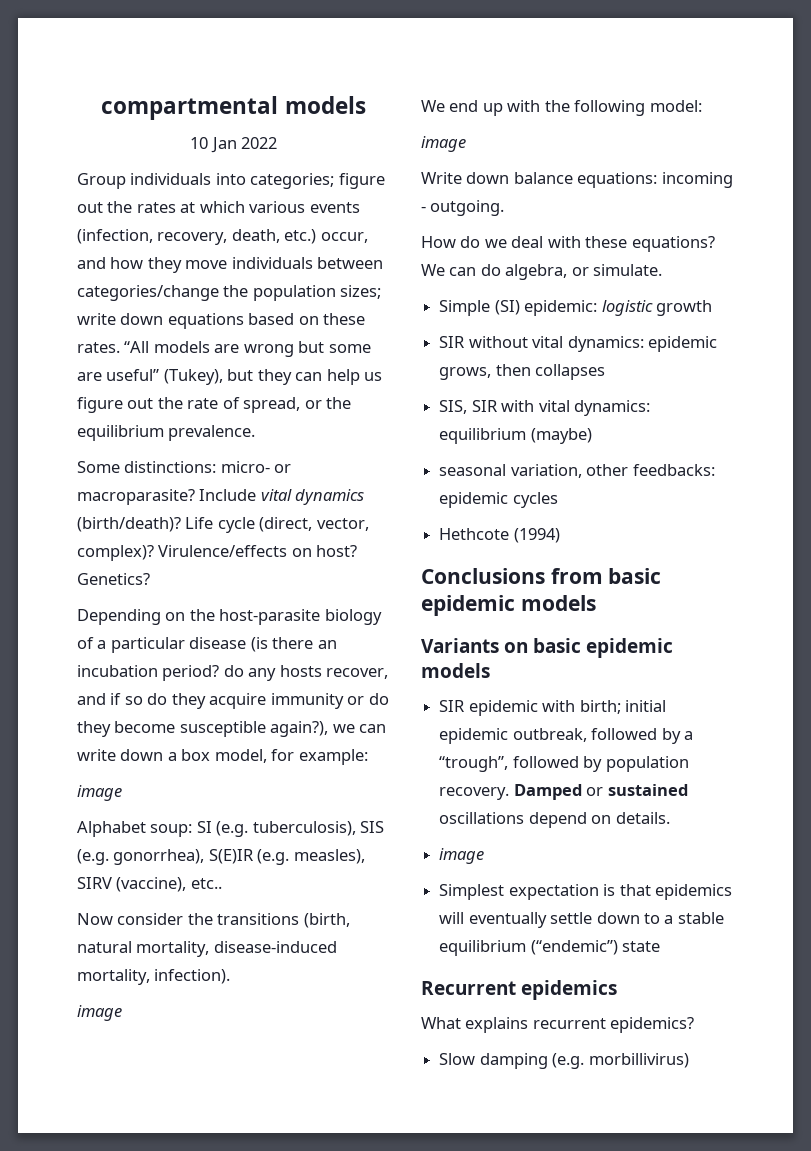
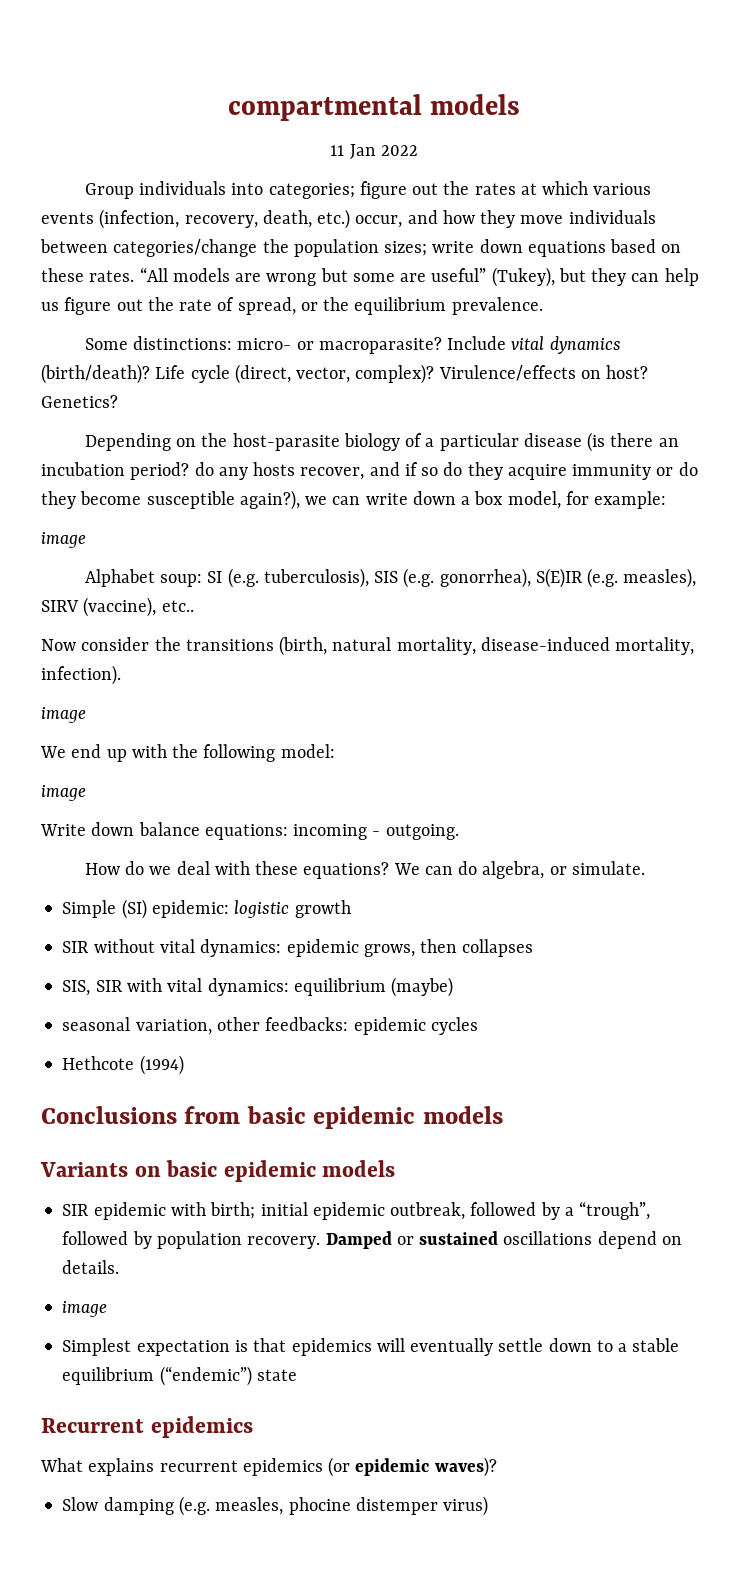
- 10 Jan 2022
+ 11 Jan 2022
- What explains recurrent epidemics?
+ What explains recurrent epidemics (or epidemic waves)?
- Slow damping (e.g. morbillivirus)
+ Slow damping (e.g. measles, phocine distemper virus)

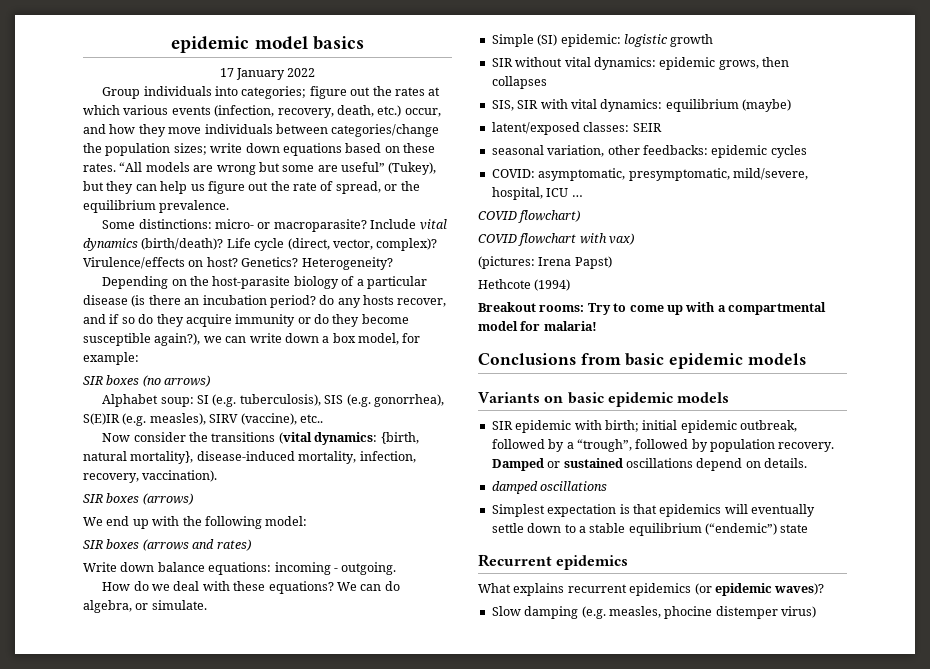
- compartmental models
- 11 Jan 2022
+ epidemic model basics
+ 17 January 2022
+ Heterogeneity?
  Depending on the host-parasite biology of a particular disease (is there an incubation period? do any hosts recover, and if so do they acquire immunity or do they become susceptible again?), we can write down a box model, for example:
- image
+ SIR boxes (no arrows)
- Now consider the transitions (birth, natural mortality, disease-induced mortality, infection).
- image
+ Now consider the transitions (vital dynamics: {birth, natural mortality}, disease-induced mortality, infection, recovery, vaccination).
+ SIR boxes (arrows)
  We end up with the following model:
- image
+ SIR boxes (arrows and rates)
+ latent/exposed classes: SEIR
+ COVID: asymptomatic, presymptomatic, mild/severe, hospital, ICU …
+ COVID flowchart)
+ COVID flowchart with vax)
+ (pictures: Irena Papst)
  Hethcote (1994)
+ Breakout rooms: Try to come up with a compartmental model for malaria!
  Damped or sustained oscillations depend on details.
- image
+ damped oscillations

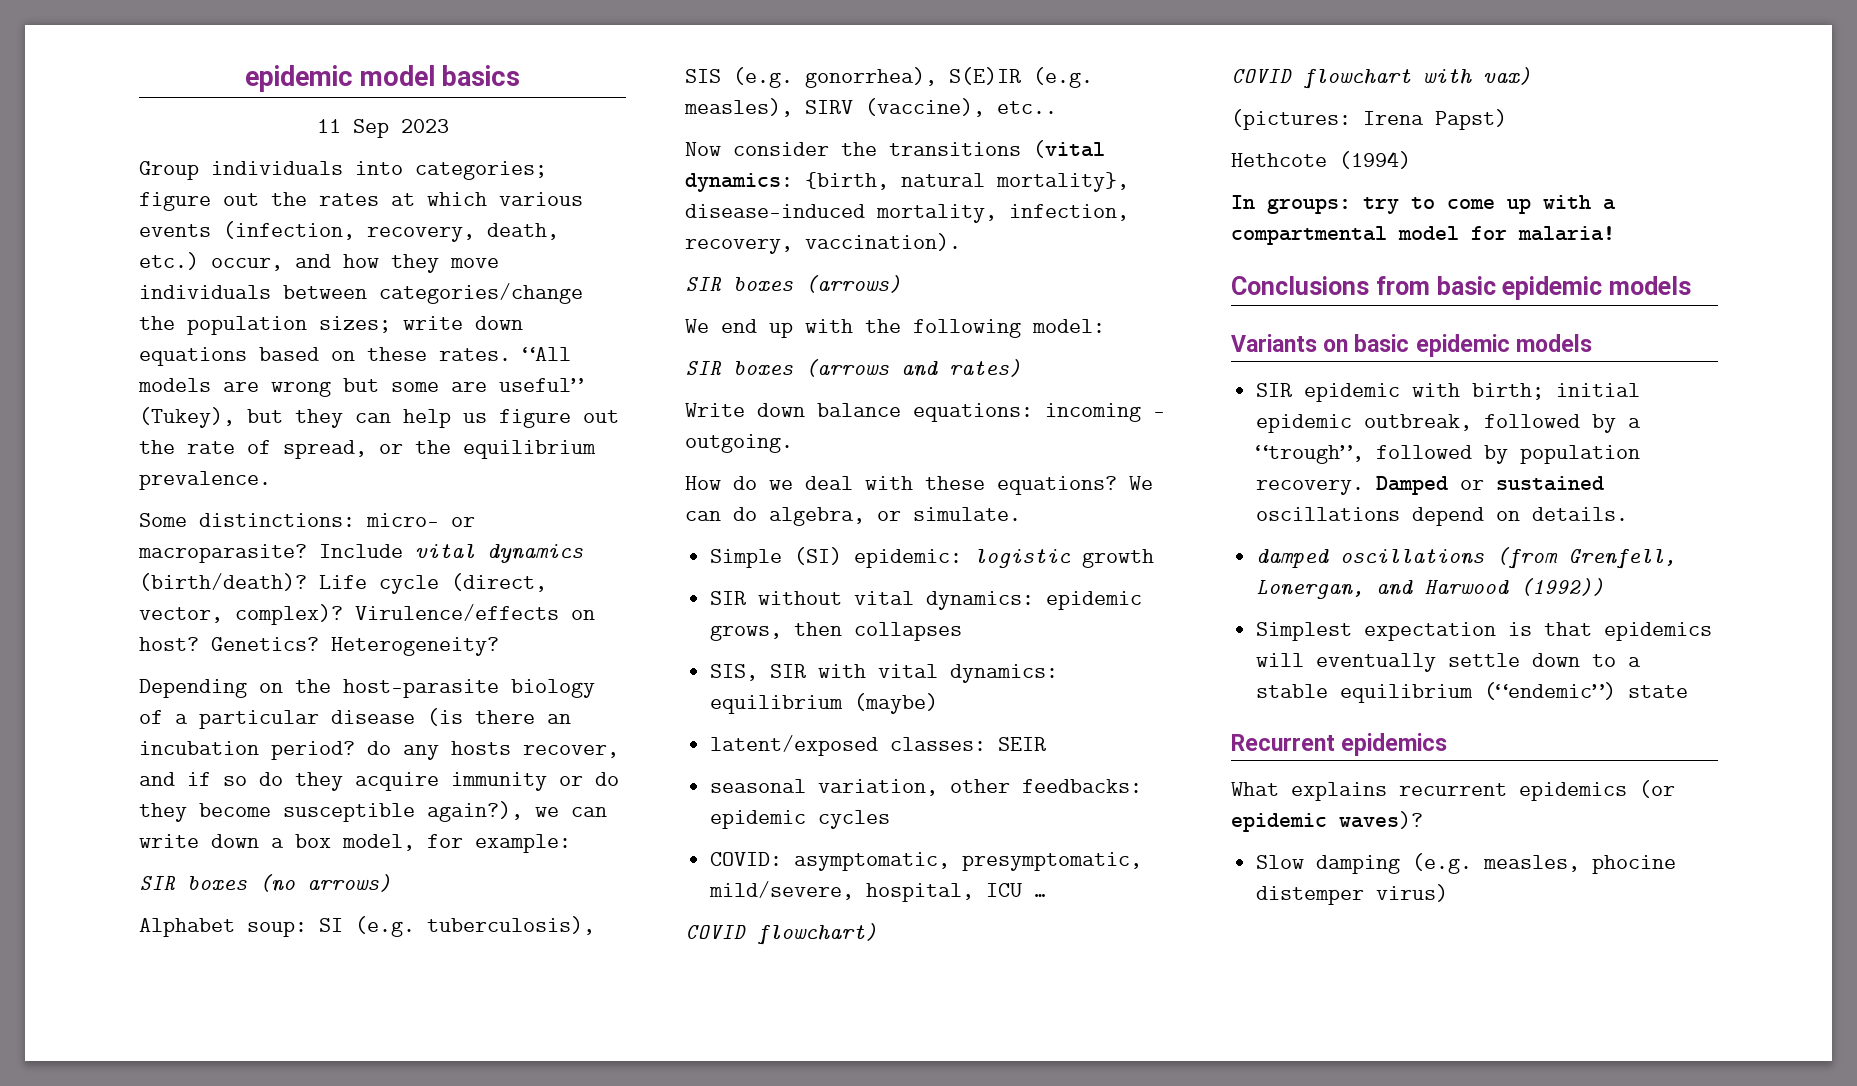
- 17 January 2022
+ 11 Sep 2023
- Breakout rooms: Try to come up with a compartmental model for malaria!
+ In groups: try to come up with a compartmental model for malaria!
- damped oscillations
+ damped oscillations (from Grenfell, Lonergan, and Harwood (1992))

